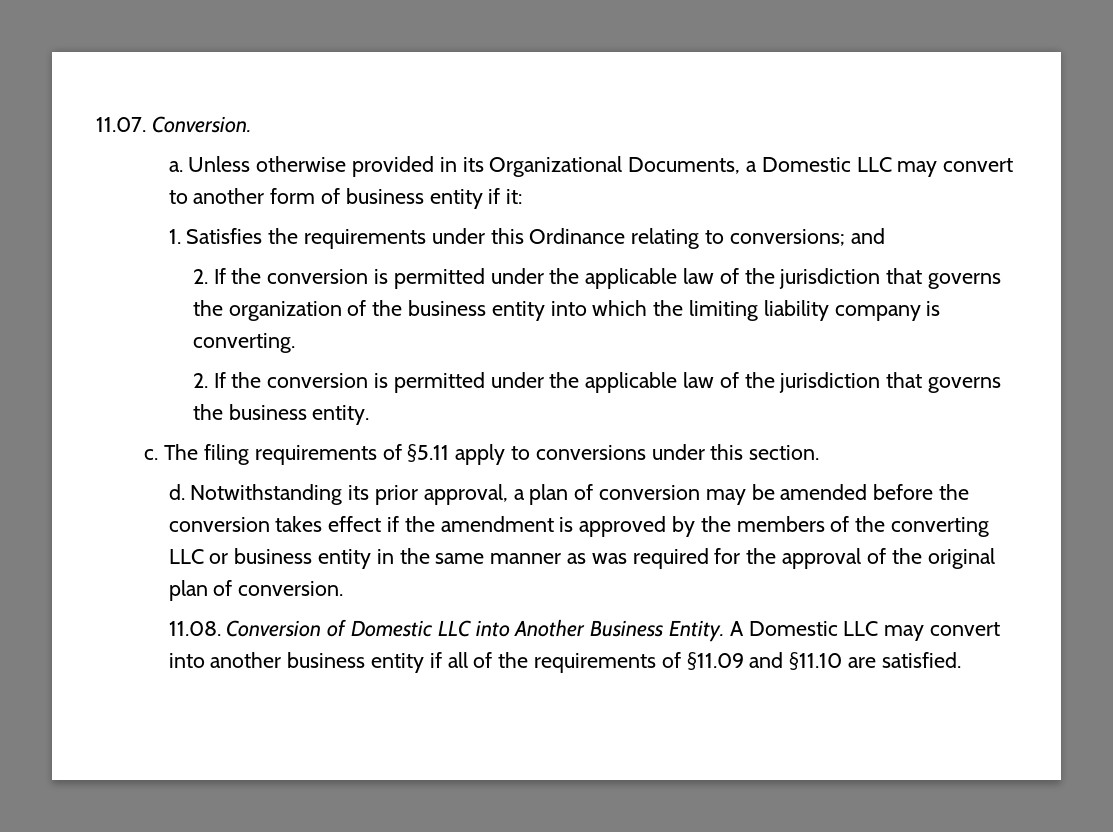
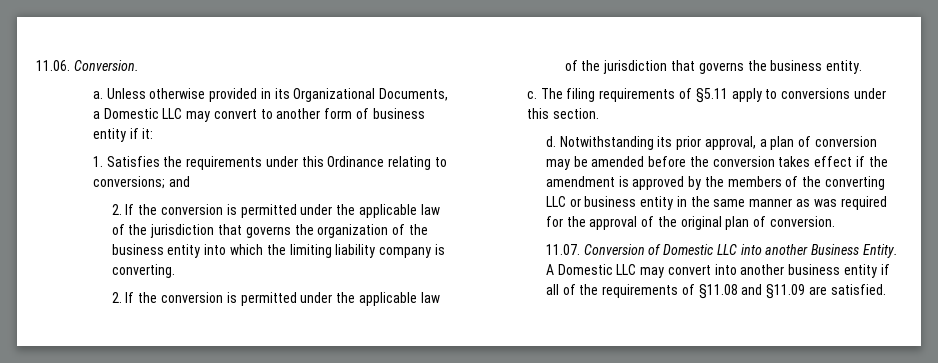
- 11.07. Conversion.
+ 11.06. Conversion.
- 11.08. Conversion of Domestic LLC into Another Business Entity.
+ 11.07. Conversion of Domestic LLC into another Business Entity.
- A Domestic LLC may convert into another business entity if all of the requirements of §11.09 and §11.10 are satisfied.
+ A Domestic LLC may convert into another business entity if all of the requirements of §11.08 and §11.09 are satisfied.

